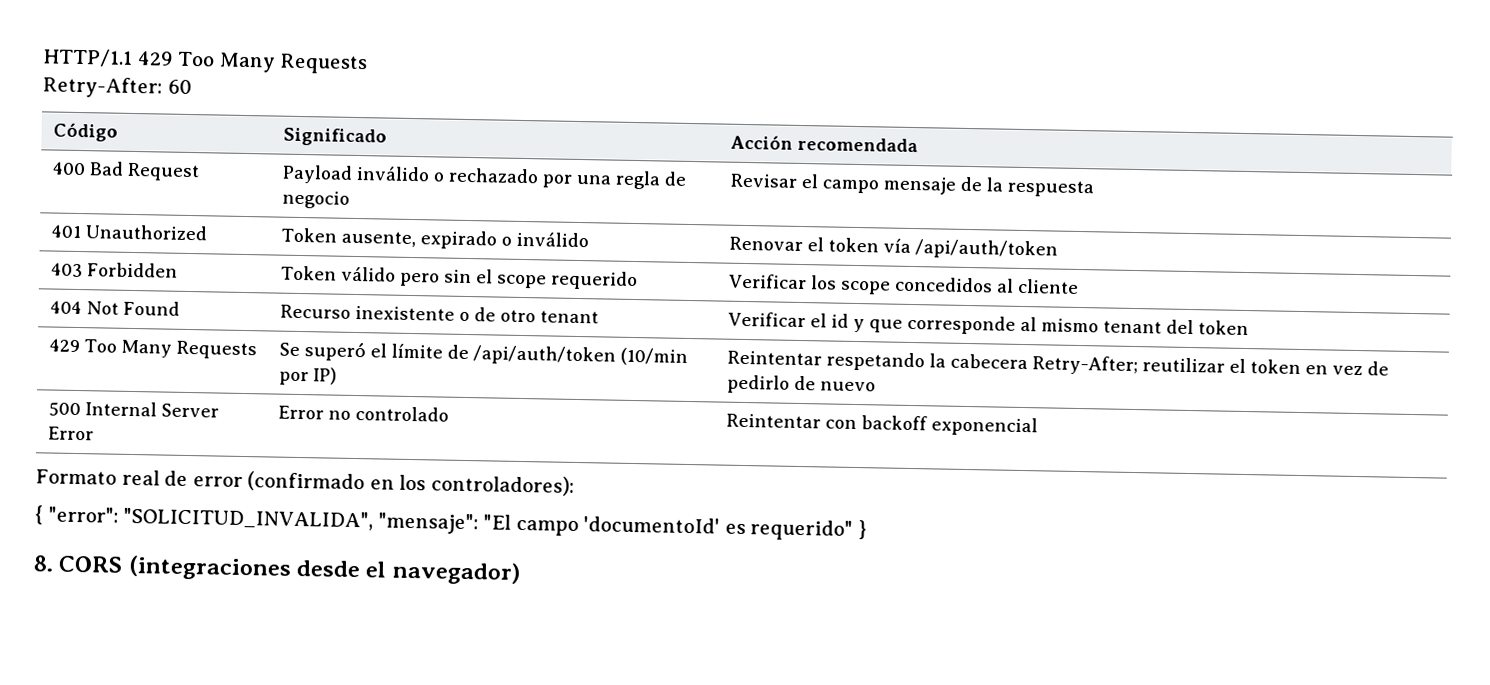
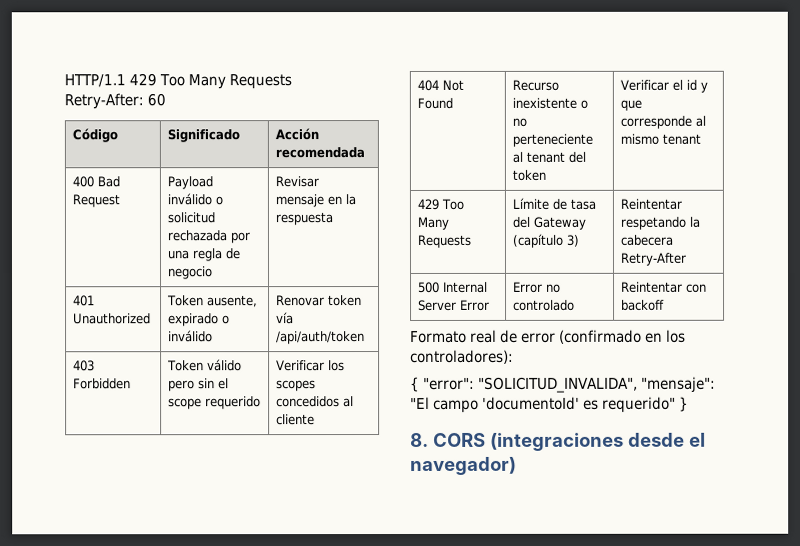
- 400 Bad Request | Payload inválido o rechazado por una regla de negocio | Revisar el campo mensaje de la respuesta
+ 400 Bad Request | Payload inválido o solicitud rechazada por una regla de negocio | Revisar mensaje en la respuesta
- 401 Unauthorized | Token ausente, expirado o inválido | Renovar el token vía /api/auth/token
+ 401 Unauthorized | Token ausente, expirado o inválido | Renovar token vía /api/auth/token
- 403 Forbidden | Token válido pero sin el scope requerido | Verificar los scope concedidos al cliente
+ 403 Forbidden | Token válido pero sin el scope requerido | Verificar los scopes concedidos al cliente
- 404 Not Found | Recurso inexistente o de otro tenant | Verificar el id y que corresponde al mismo tenant del token
+ 404 Not Found | Recurso inexistente o no perteneciente al tenant del token | Verificar el id y que corresponde al mismo tenant
- 429 Too Many Requests | Se superó el límite de /api/auth/token (10/min por IP) | Reintentar respetando la cabecera Retry-After; reutilizar el token en vez de pedirlo de nuevo
+ 429 Too Many Requests | Límite de tasa del Gateway (capítulo 3) | Reintentar respetando la cabecera Retry-After
- 500 Internal Server Error | Error no controlado | Reintentar con backoff exponencial
+ 500 Internal Server Error | Error no controlado | Reintentar con backoff

